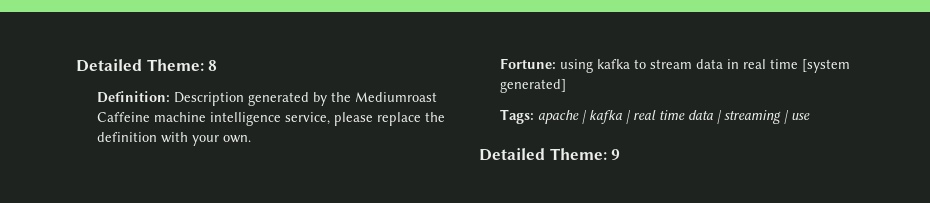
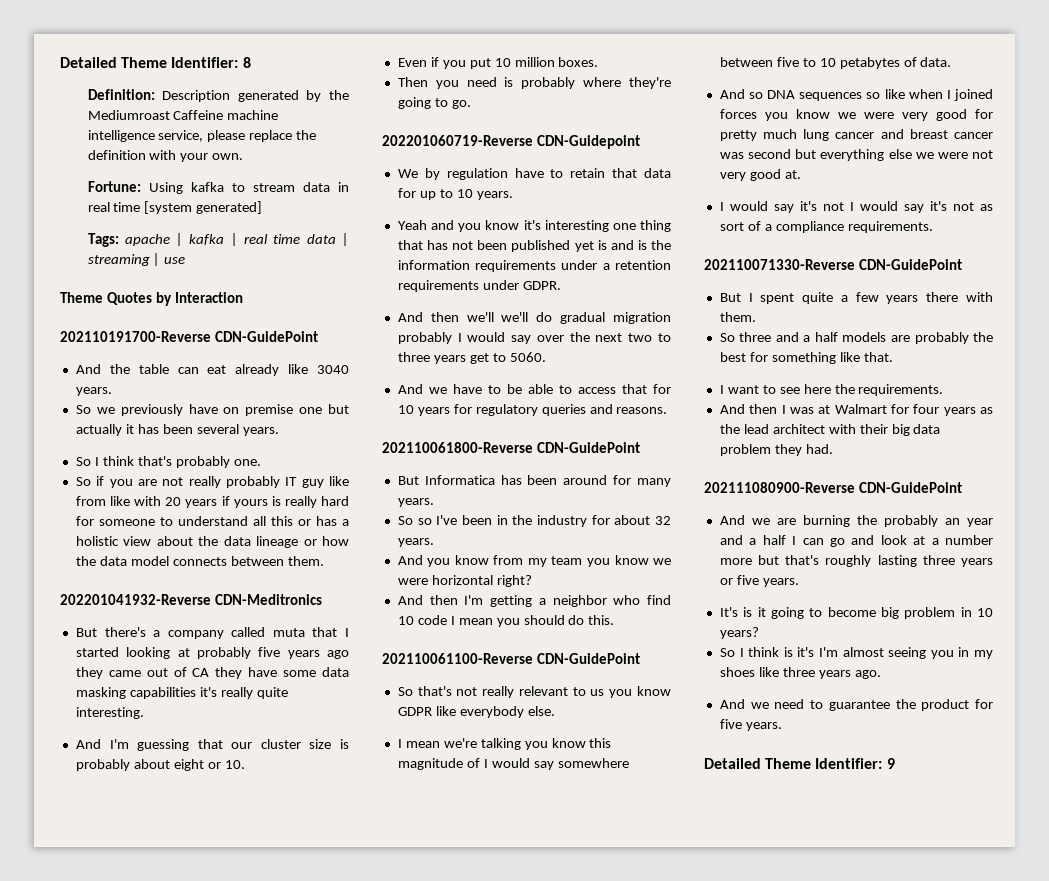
- Detailed Theme: 8
+ Detailed Theme Identifier: 8
- Fortune: using kafka to stream data in real time [system generated]
+ Fortune: Using kafka to stream data in real time [system generated]
- Detailed Theme: 9
+ Theme Quotes by Interaction
+ 202110191700-Reverse CDN-GuidePoint
+ And the table can eat already like 3040 years.
+ So we previously have on premise one but actually it has been several years.
+ So I think that's probably one.
+ So if you are not really probably IT guy like from like with 20 years if yours is really hard for someone to understand all this or has a holistic view about the data lineage or how the data model connects between them.
+ 202201041932-Reverse CDN-Meditronics
+ But there's a company called muta that I started looking at probably five years ago they came out of CA they have some data masking capabilities it's really quite interesting.
+ And I'm guessing that our cluster size is probably about eight or 10.
+ Even if you put 10 million boxes.
+ Then you need is probably where they're going to go.
+ 202201060719-Reverse CDN-Guidepoint
+ We by regulation have to retain that data for up to 10 years.
+ Yeah and you know it's interesting one thing that has not been published yet is and is the information requirements under a retention requirements under GDPR.
+ And then we'll we'll do gradual migration probably I would say over the next two to three years get to 5060.
+ And we have to be able to access that for 10 years for regulatory queries and reasons.
+ 202110061800-Reverse CDN-GuidePoint
+ But Informatica has been around for many years.
+ So so I've been in the industry for about 32 years.
+ And you know from my team you know we were horizontal right?
+ And then I'm getting a neighbor who find 10 code I mean you should do this.
+ 202110061100-Reverse CDN-GuidePoint
+ So that's not really relevant to us you know GDPR like everybody else.
+ I mean we're talking you know this magnitude of I would say somewhere between five to 10 petabytes of data.
+ And so DNA sequences so like when I joined forces you know we were very good for pretty much lung cancer and breast cancer was second but everything else we were not very good at.
+ I would say it's not I would say it's not as sort of a compliance requirements.
+ 202110071330-Reverse CDN-GuidePoint
+ But I spent quite a few years there with them.
+ So three and a half models are probably the best for something like that.
+ I want to see here the requirements.
+ And then I was at Walmart for four years as the lead architect with their big data problem they had.
+ 202111080900-Reverse CDN-GuidePoint
+ And we are burning the probably an year and a half I can go and look at a number more but that's roughly lasting three years or five years.
+ It's is it going to become big problem in 10 years?
+ So I think is it's I'm almost seeing you in my shoes like three years ago.
+ And we need to guarantee the product for five years.
+ Detailed Theme Identifier: 9

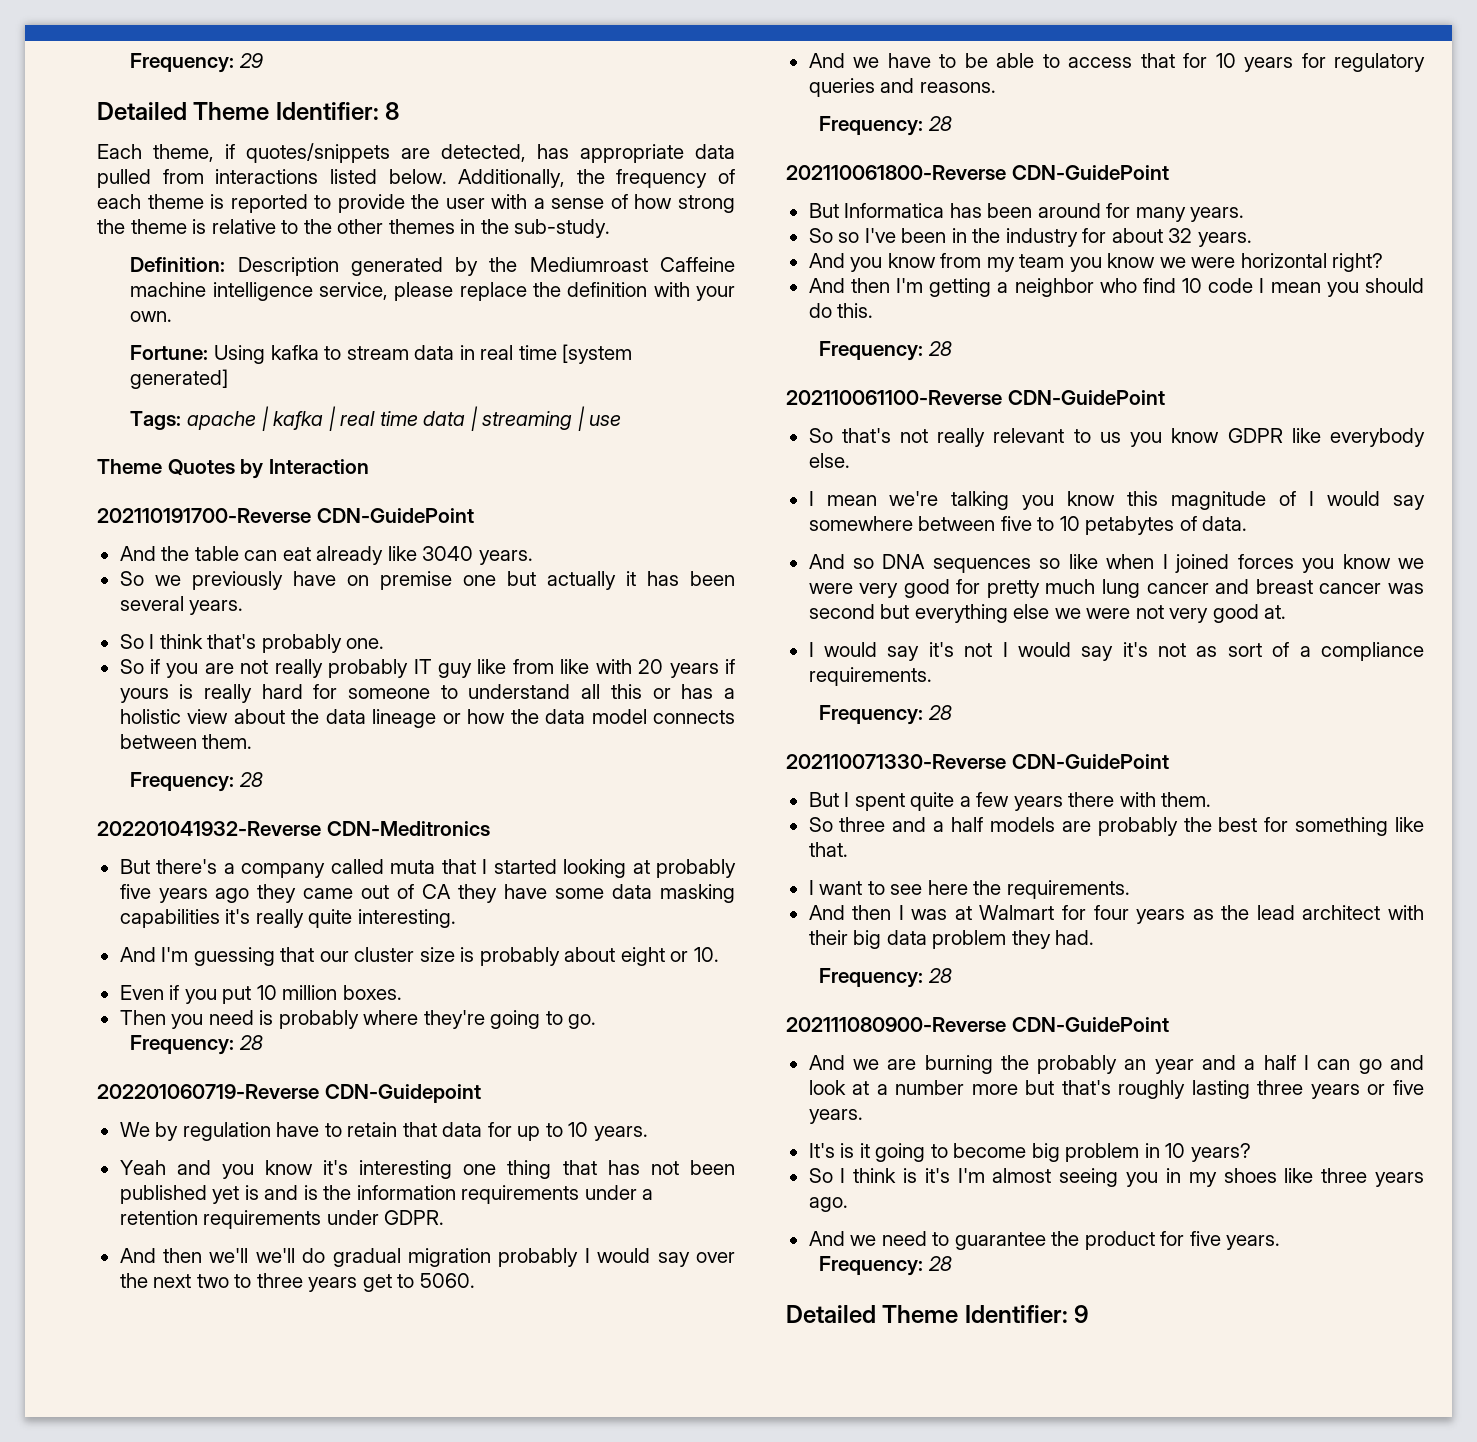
+ Frequency: 29
+ Each theme, if quotes/snippets are detected, has appropriate data pulled from interactions listed below. Additionally, the frequency of each theme is reported to provide the user with a sense of how strong the theme is relative to the other themes in the sub-study.
  So if you are not really probably IT guy like from like with 20 years if yours is really hard for someone to understand all this or has a holistic view about the data lineage or how the data model connects between them.
+ Frequency: 28
  Then you need is probably where they're going to go.
+ Frequency: 28
  And we have to be able to access that for 10 years for regulatory queries and reasons.
+ Frequency: 28
  And then I'm getting a neighbor who find 10 code I mean you should do this.
+ Frequency: 28
  I would say it's not I would say it's not as sort of a compliance requirements.
+ Frequency: 28
  And then I was at Walmart for four years as the lead architect with their big data problem they had.
+ Frequency: 28
  And we need to guarantee the product for five years.
+ Frequency: 28

